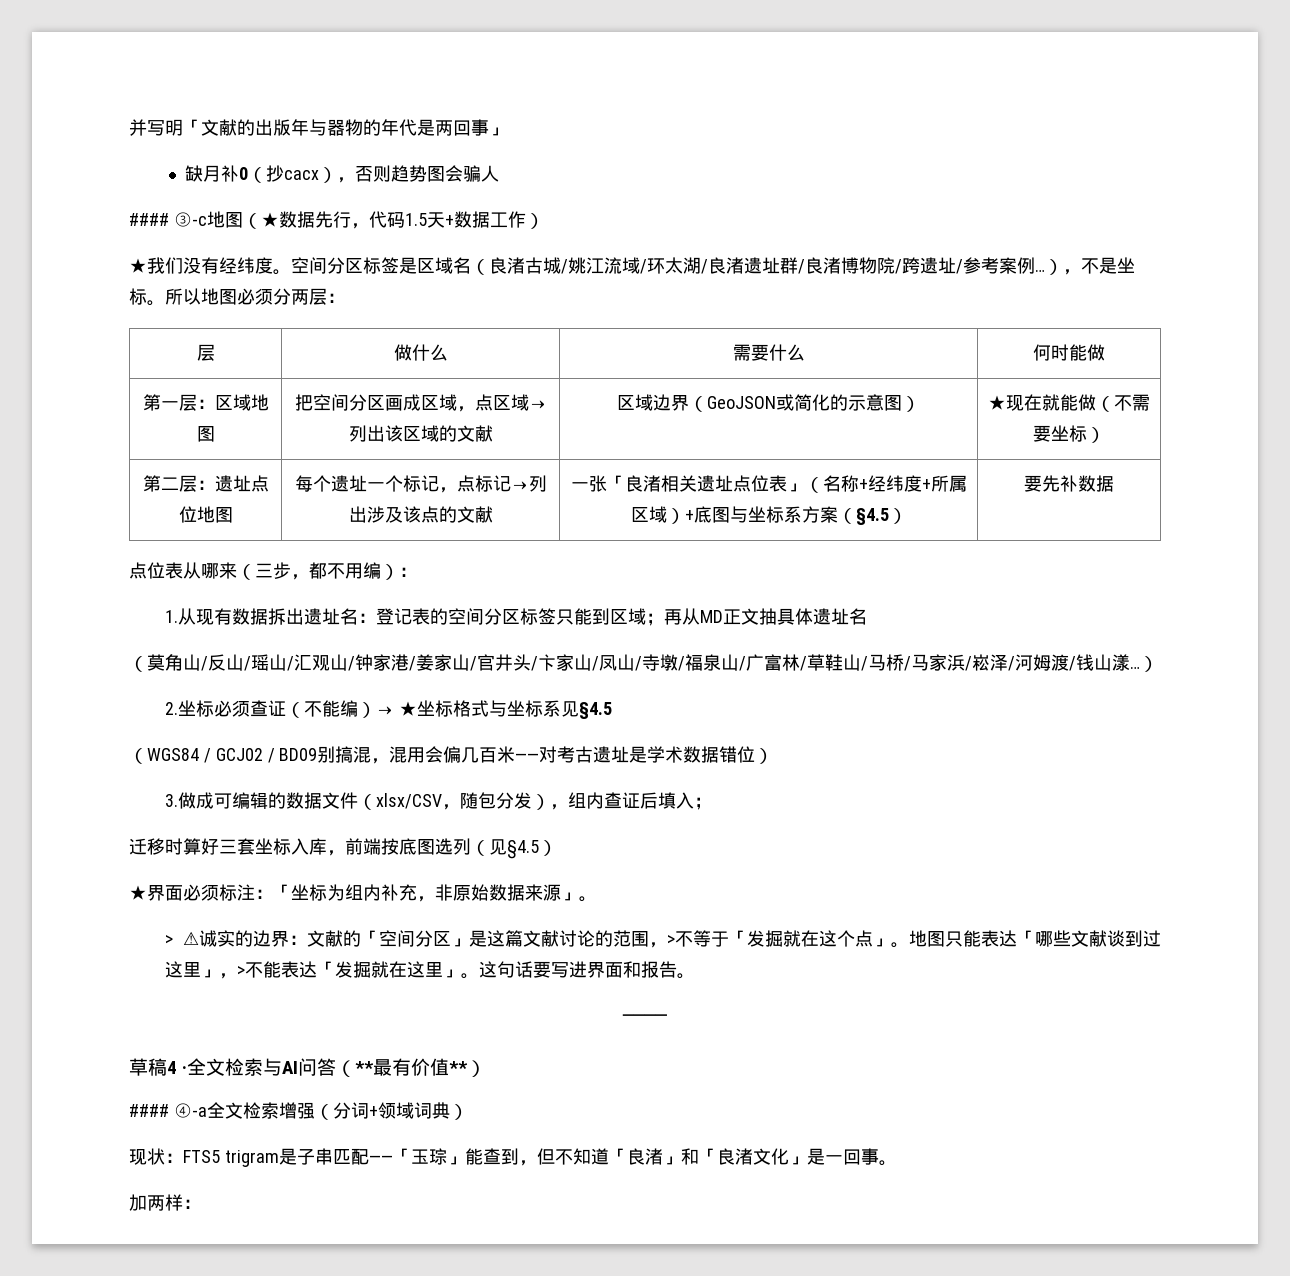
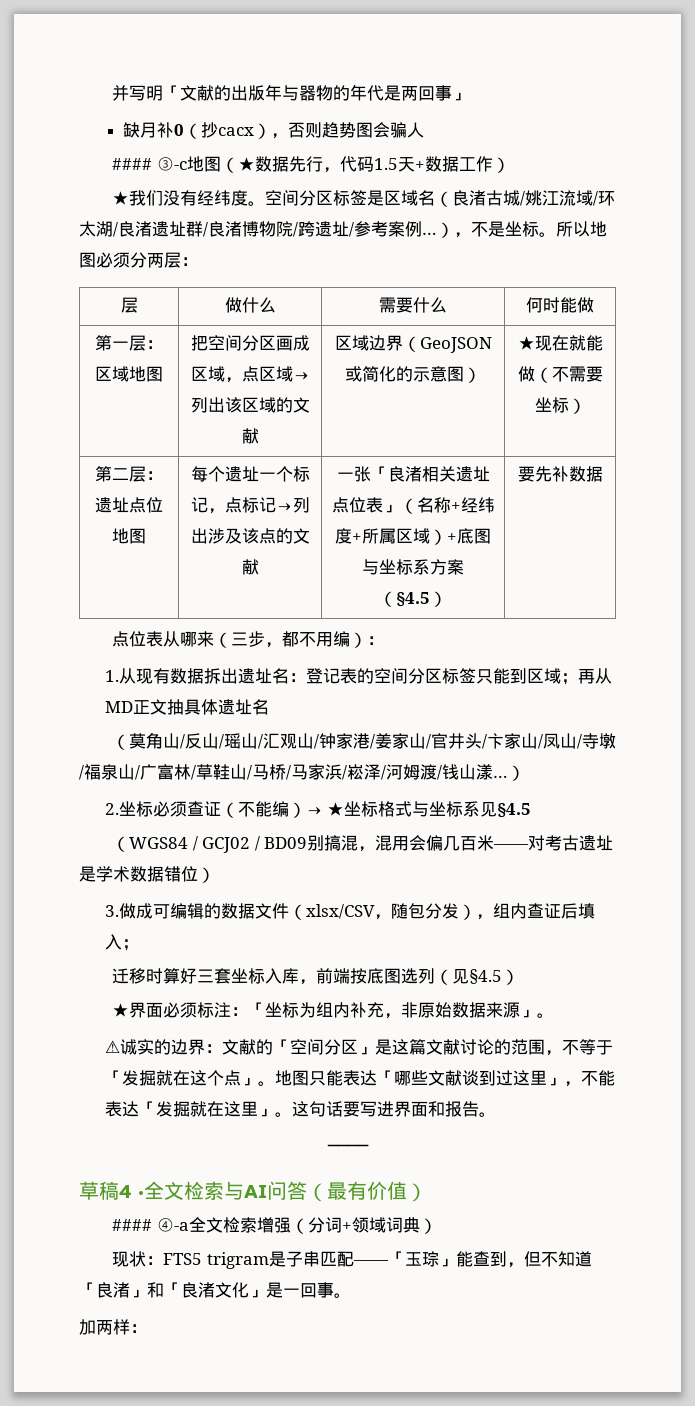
- > ⚠诚实的边界：文献的「空间分区」是这篇文献讨论的范围，>不等于「发掘就在这个点」。
+ ⚠诚实的边界：文献的「空间分区」是这篇文献讨论的范围，不等于「发掘就在这个点」。
- 地图只能表达「哪些文献谈到过这里」，>不能表达「发掘就在这里」。
+ 地图只能表达「哪些文献谈到过这里」，不能表达「发掘就在这里」。
- 草稿4 ·全文检索与AI问答（**最有价值**）
+ 草稿4 ·全文检索与AI问答（最有价值）

